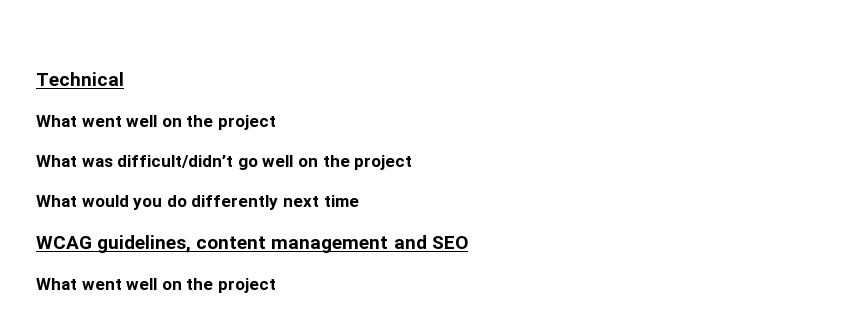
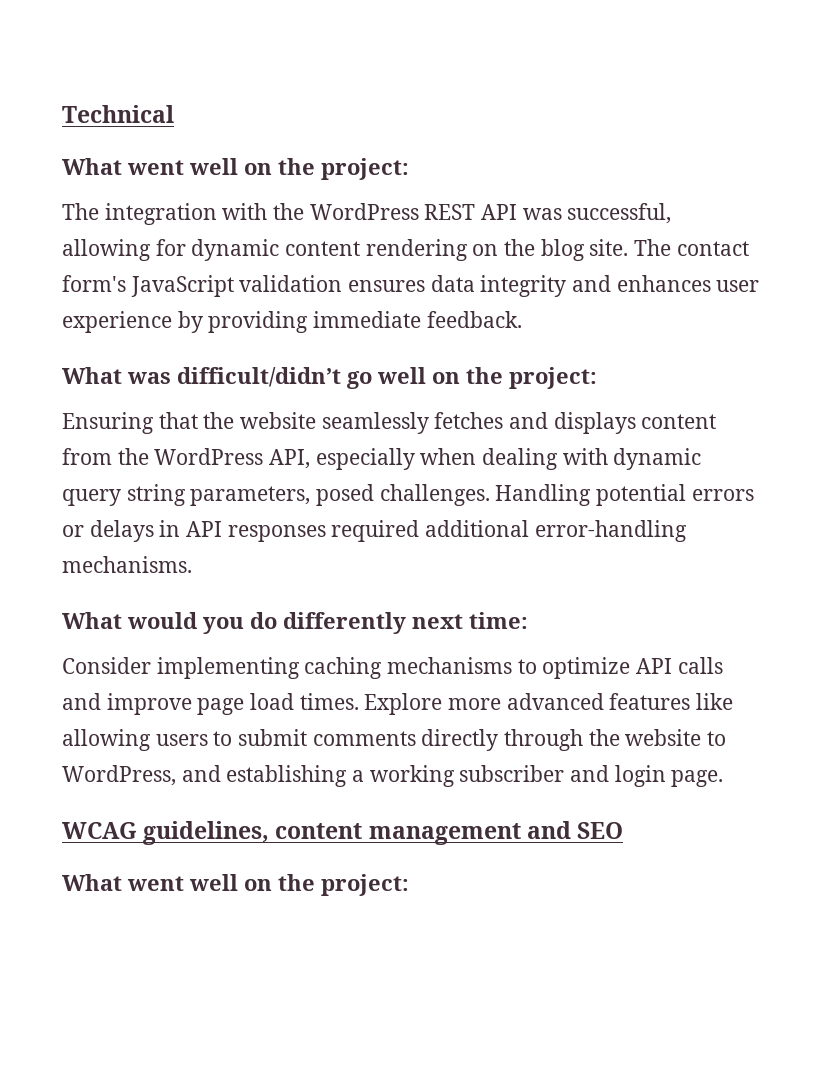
  Technical
- What went well on the project
+ What went well on the project:
+ The integration with the WordPress REST API was successful, allowing for dynamic content rendering on the blog site. The contact form's JavaScript validation ensures data integrity and enhances user experience by providing immediate feedback.
- What was difficult/didn’t go well on the project
+ What was difficult/didn’t go well on the project:
+ Ensuring that the website seamlessly fetches and displays content from the WordPress API, especially when dealing with dynamic query string parameters, posed challenges. Handling potential errors or delays in API responses required additional error-handling mechanisms.
- What would you do differently next time
+ What would you do differently next time:
+ Consider implementing caching mechanisms to optimize API calls and improve page load times. Explore more advanced features like allowing users to submit comments directly through the website to WordPress, and establishing a working subscriber and login page.
  WCAG guidelines, content management and SEO
- What went well on the project
+ What went well on the project:

